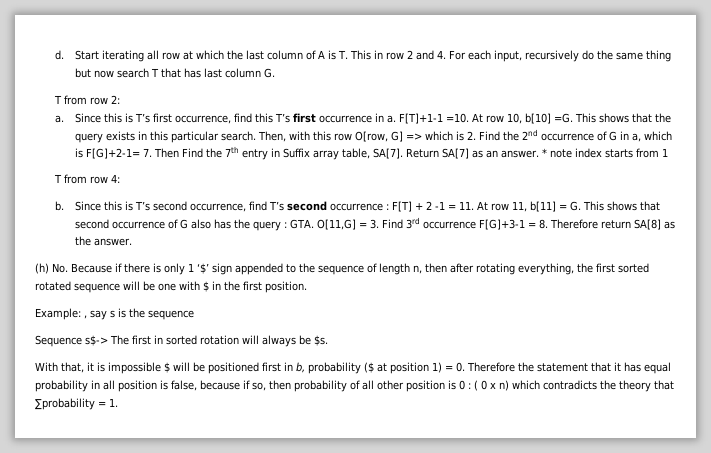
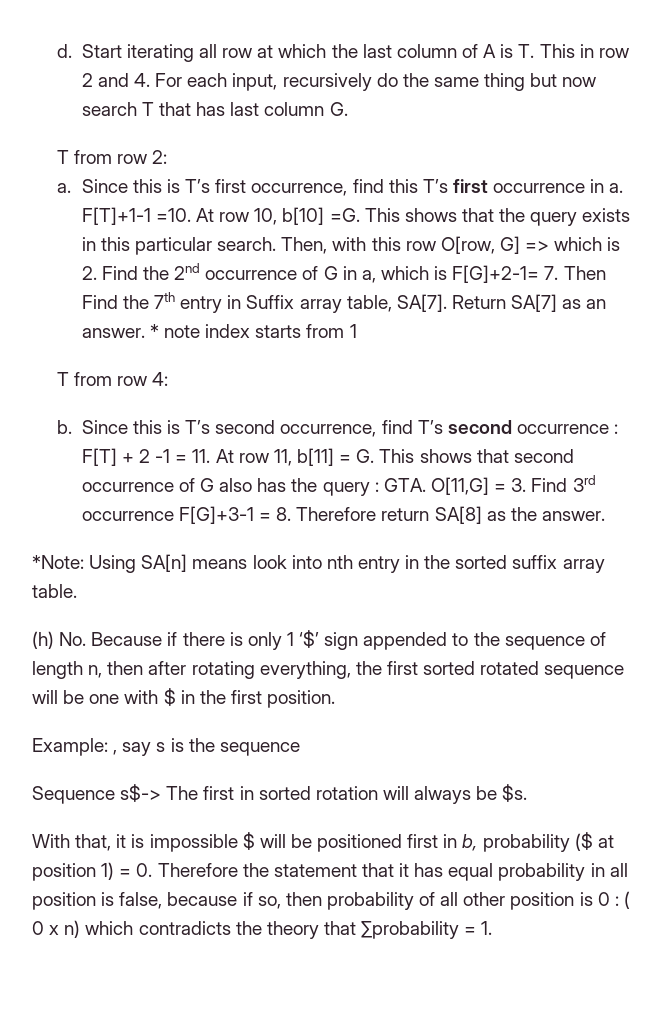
+ *Note: Using SA[n] means look into nth entry in the sorted suffix array table.

